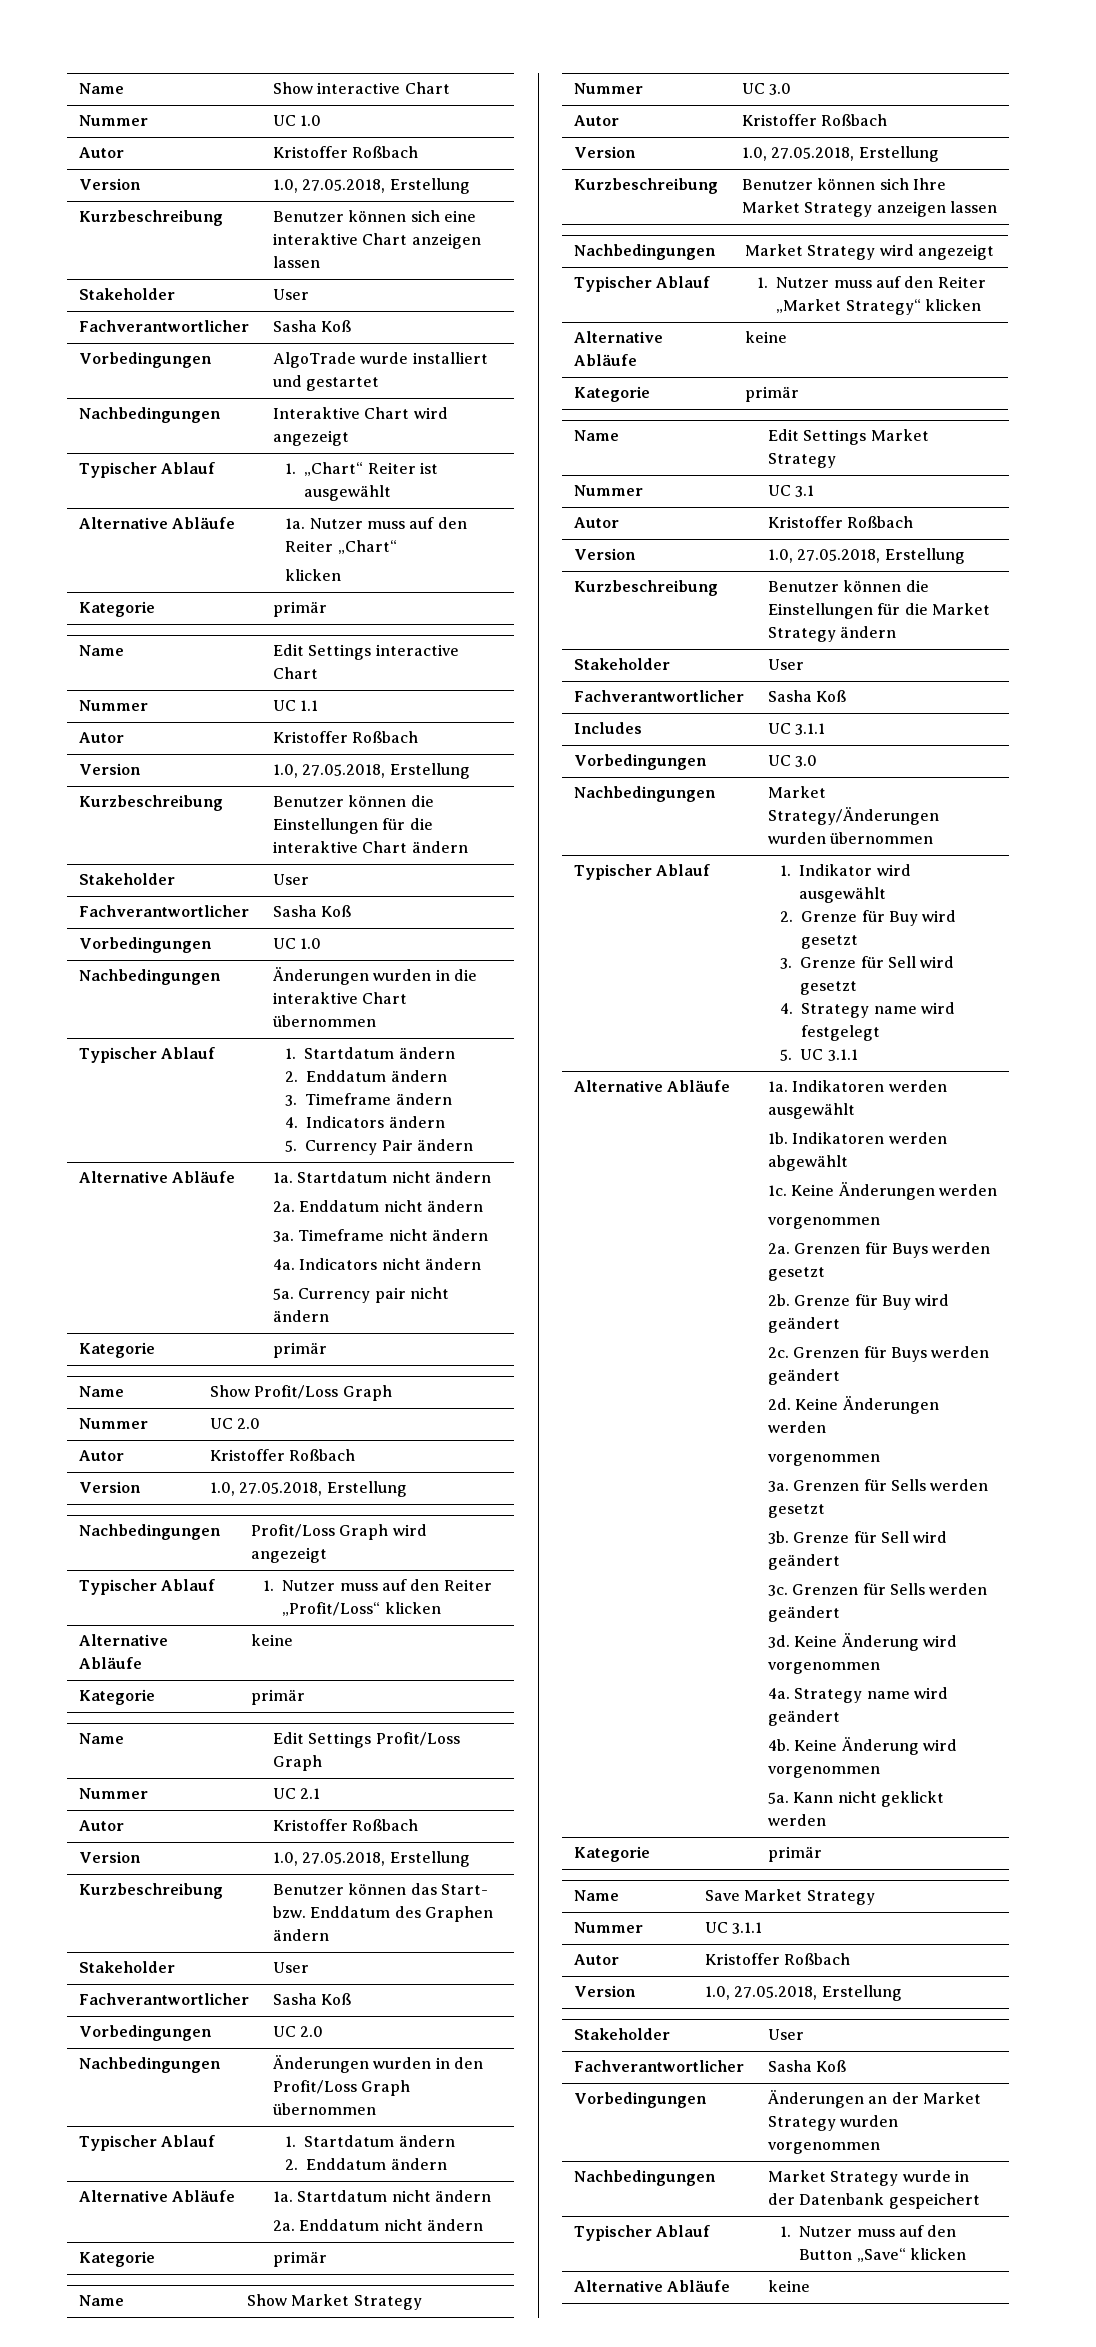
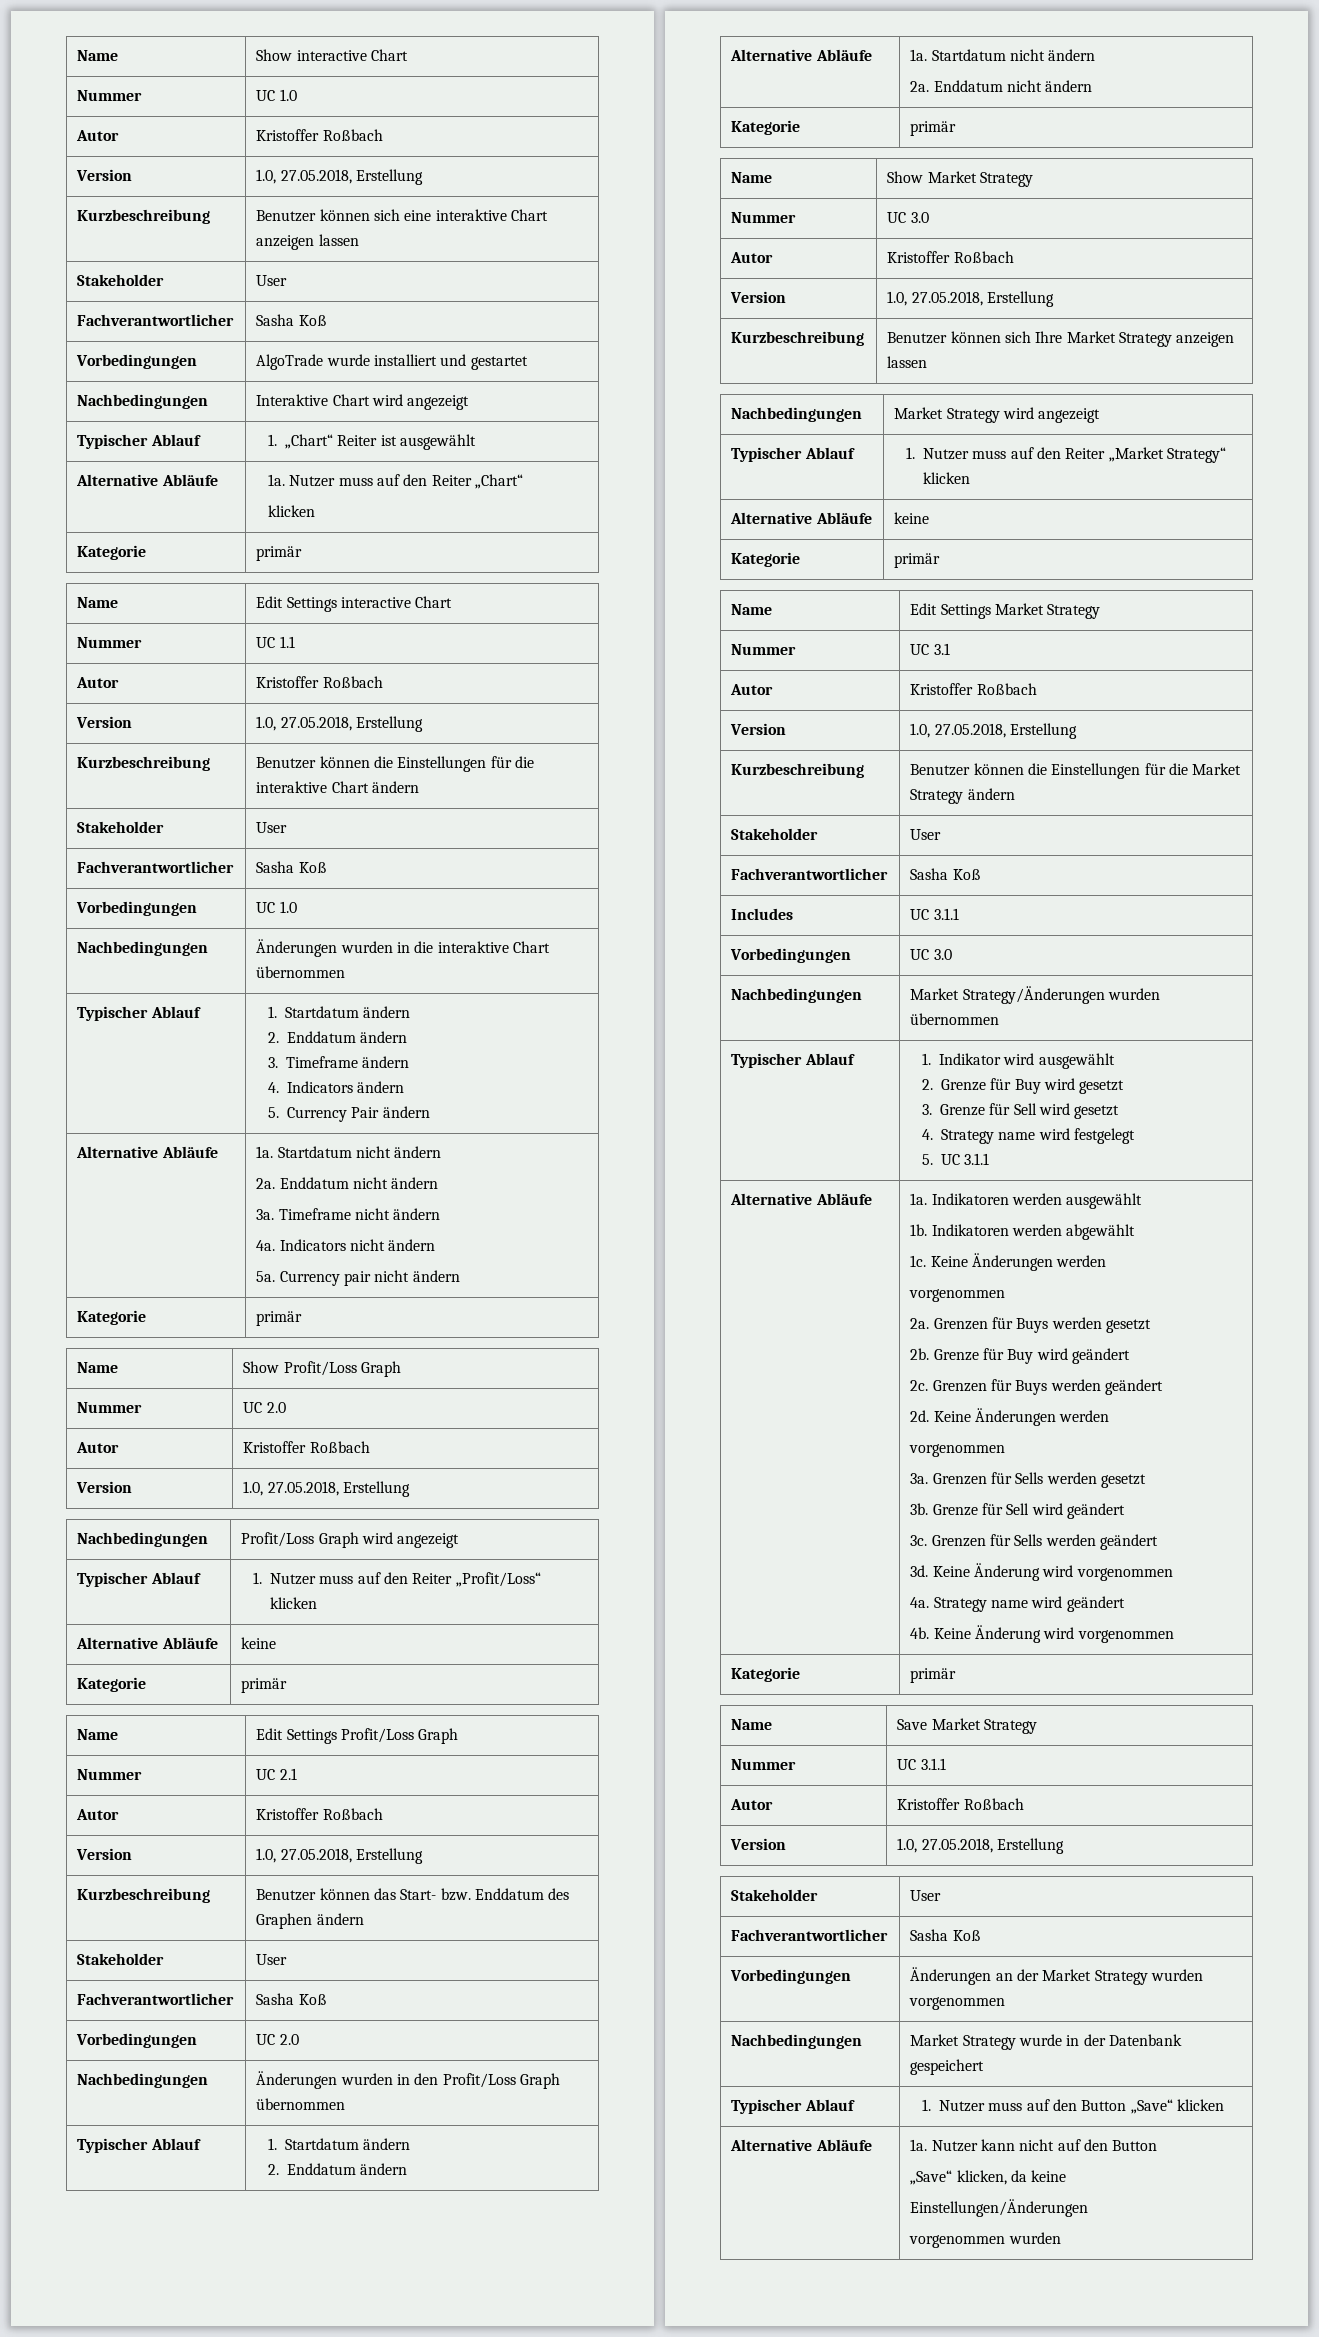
- 5a. Kann nicht geklickt werden
  Typischer Ablauf | 1. Nutzer muss auf den Button „Save“ klicken
- Alternative Abläufe | keine
+ Alternative Abläufe | 1a. Nutzer kann nicht auf den Button
+ „Save“ klicken, da keine
+ Einstellungen/Änderungen
+ vorgenommen wurden

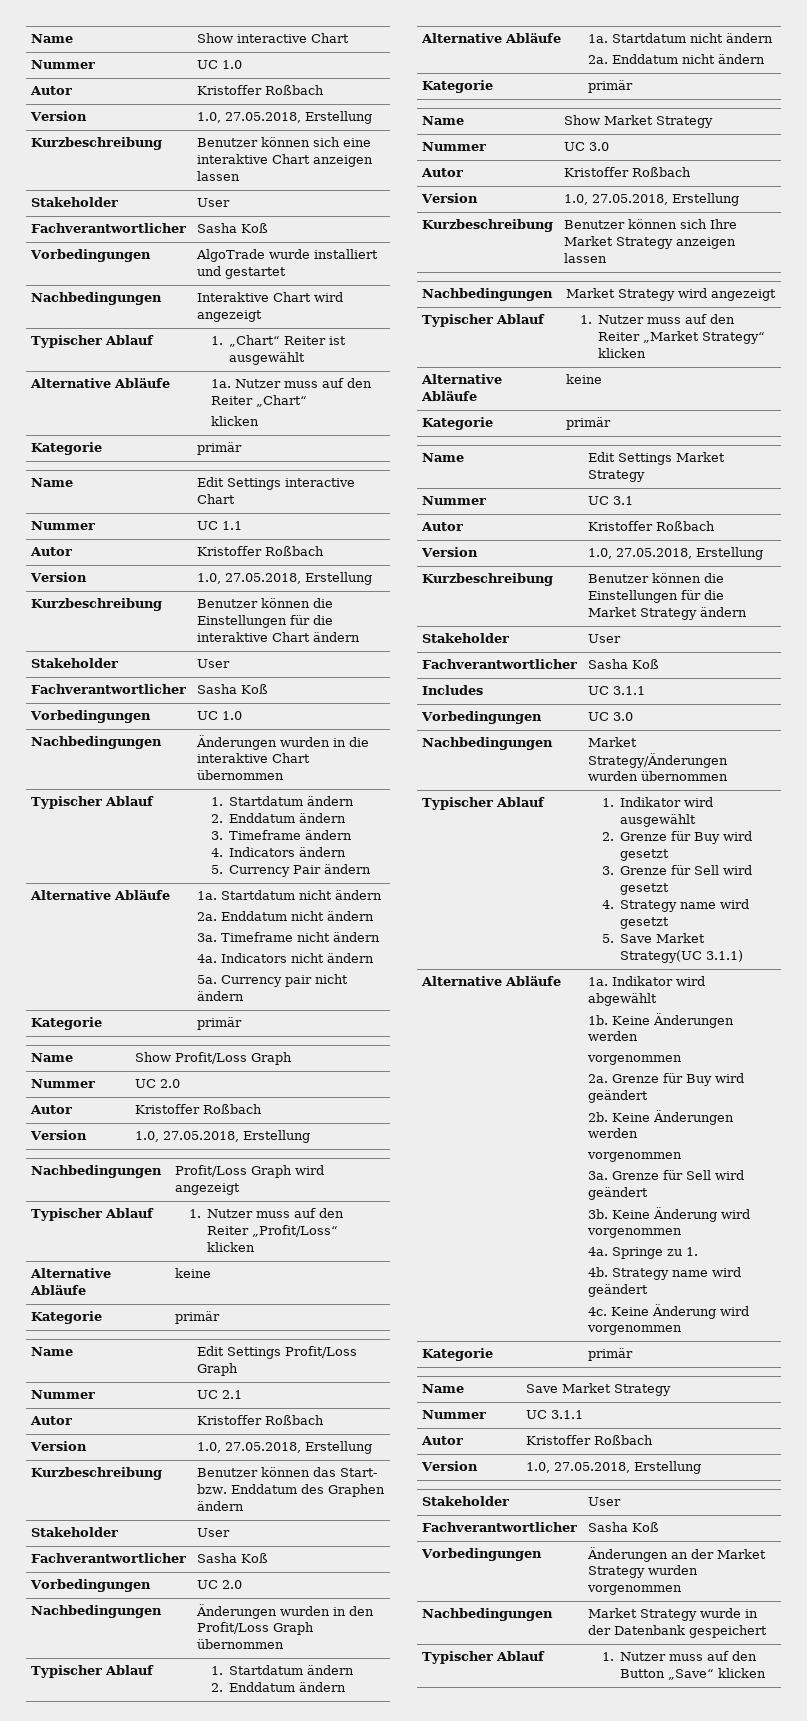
  Typischer Ablauf | 1. Indikator wird ausgewählt
  2. Grenze für Buy wird gesetzt
  3. Grenze für Sell wird gesetzt
- 4. Strategy name wird festgelegt
- 5. UC 3.1.1
- Alternative Abläufe | 1a. Indikatoren werden ausgewählt
- 1b. Indikatoren werden abgewählt
- 1c.
+ 4. Strategy name wird gesetzt
+ 5. Save Market Strategy(UC 3.1.1)
+ Alternative Abläufe | 1a. Indikator wird abgewählt
+ 1b.
- Grenzen für Buys werden gesetzt
- 2b.
- 2c. Grenzen für Buys werden geändert
- 2d.
+ 2b.
- Grenzen für Sells werden gesetzt
- 3b.
- 3c. Grenzen für Sells werden geändert
- 3d.
+ 3b.
+ Springe zu 1.
+ 4b.
- 4b.
+ 4c.
- Alternative Abläufe | 1a. Nutzer kann nicht auf den Button
- „Save“ klicken, da keine
- Einstellungen/Änderungen
- vorgenommen wurden

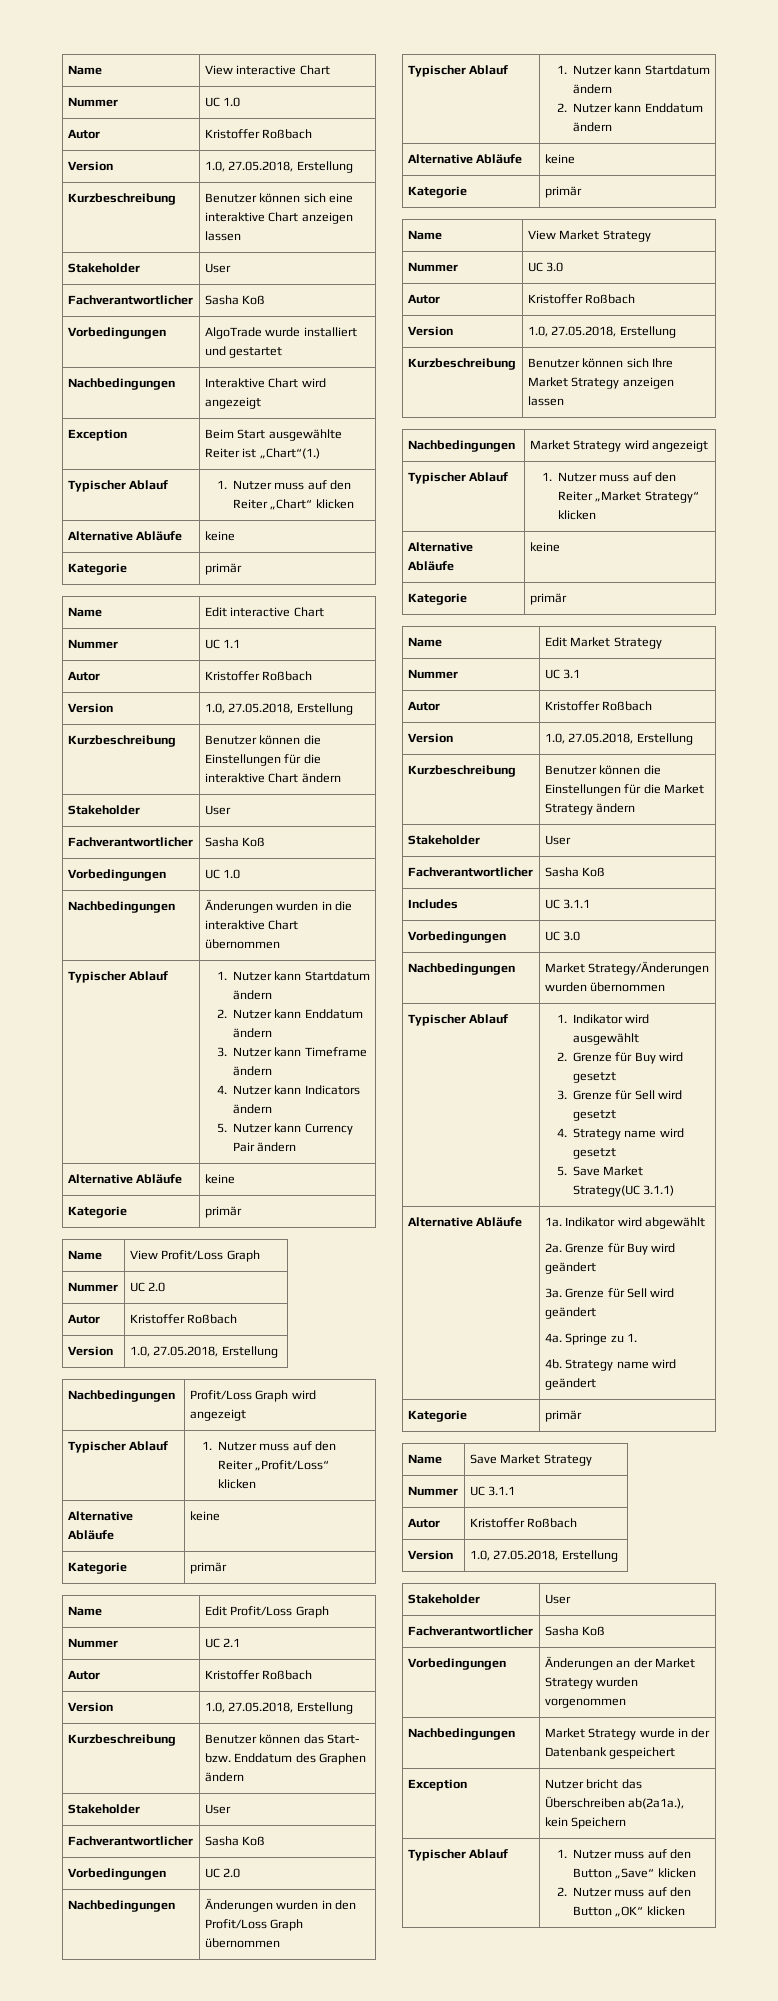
- Name | Show interactive Chart
+ Name | View interactive Chart
- Typischer Ablauf | 1. „Chart“ Reiter ist ausgewählt
- Alternative Abläufe | 1a. Nutzer muss auf den Reiter „Chart“
- klicken
+ Exception | Beim Start ausgewählte Reiter ist „Chart“(1.)
+ Typischer Ablauf | 1. Nutzer muss auf den Reiter „Chart“ klicken
+ Alternative Abläufe | keine
  Kategorie | primär
- Name | Edit Settings interactive Chart
+ Name | Edit interactive Chart
  Nachbedingungen | Änderungen wurden in die interaktive Chart übernommen
- Typischer Ablauf | 1. Startdatum ändern
- 2. Enddatum ändern
- 3. Timeframe ändern
- 4. Indicators ändern
- 5. Currency Pair ändern
- Alternative Abläufe | 1a. Startdatum nicht ändern
- 2a. Enddatum nicht ändern
- 3a. Timeframe nicht ändern
- 4a. Indicators nicht ändern
- 5a. Currency pair nicht ändern
+ Typischer Ablauf | 1. Nutzer kann Startdatum ändern
+ 2. Nutzer kann Enddatum ändern
+ 3. Nutzer kann Timeframe ändern
+ 4. Nutzer kann Indicators ändern
+ 5. Nutzer kann Currency Pair ändern
+ Alternative Abläufe | keine
  Kategorie | primär
- Name | Show Profit/Loss Graph
+ Name | View Profit/Loss Graph
- Name | Edit Settings Profit/Loss Graph
+ Name | Edit Profit/Loss Graph
  Nachbedingungen | Änderungen wurden in den Profit/Loss Graph übernommen
- Typischer Ablauf | 1. Startdatum ändern
- 2. Enddatum ändern
- Alternative Abläufe | 1a. Startdatum nicht ändern
- 2a. Enddatum nicht ändern
+ Typischer Ablauf | 1. Nutzer kann Startdatum ändern
+ 2. Nutzer kann Enddatum ändern
+ Alternative Abläufe | keine
  Kategorie | primär
- Name | Show Market Strategy
+ Name | View Market Strategy
- Name | Edit Settings Market Strategy
+ Name | Edit Market Strategy
- 1b. Keine Änderungen werden
- vorgenommen
- 2b. Keine Änderungen werden
- vorgenommen
- 3b. Keine Änderung wird vorgenommen
- 4c. Keine Änderung wird vorgenommen
+ Exception | Nutzer bricht das Überschreiben ab(2a1a.), kein Speichern
  Typischer Ablauf | 1. Nutzer muss auf den Button „Save“ klicken
+ 2. Nutzer muss auf den Button „OK“ klicken

